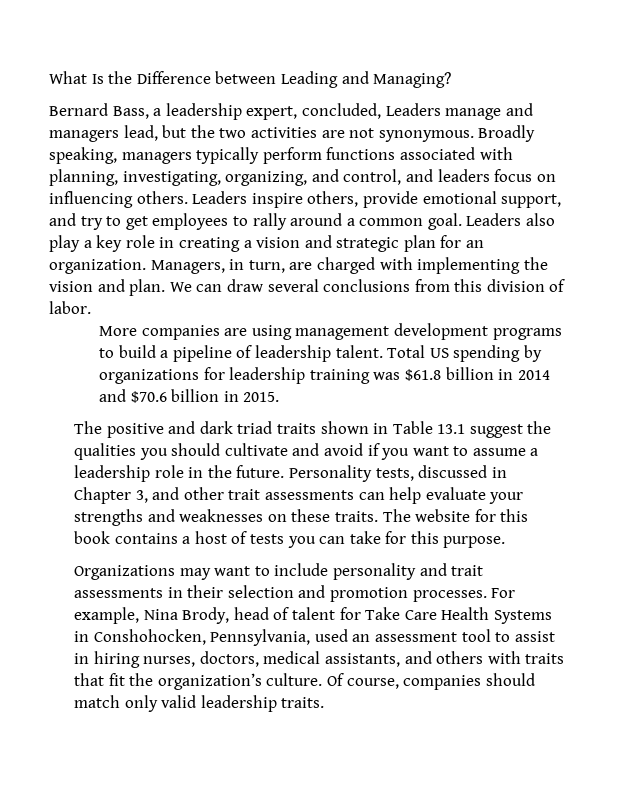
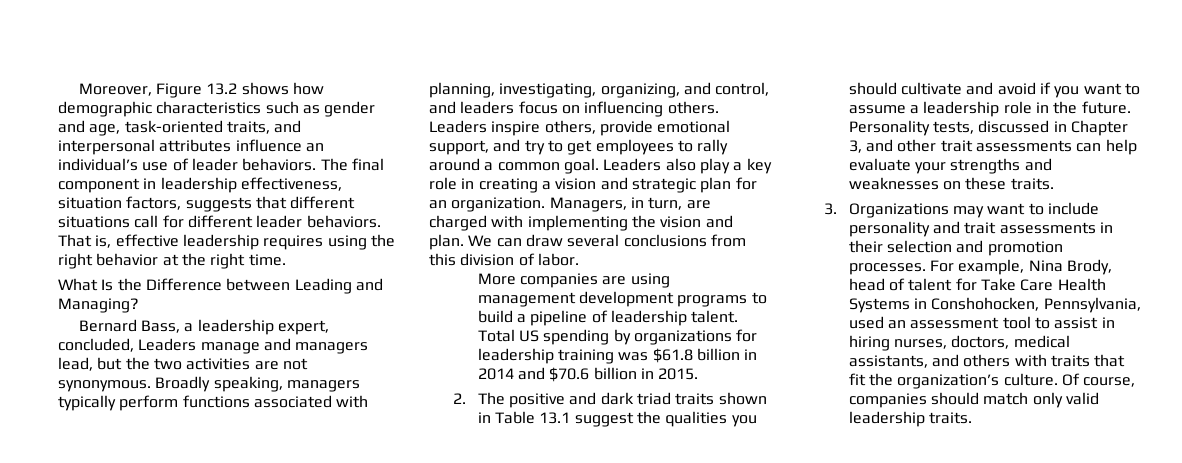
+ Moreover, Figure 13.2 shows how demographic characteristics such as gender and age, task-oriented traits, and interpersonal attributes influence an individual’s use of leader behaviors. The final component in leadership effectiveness, situation factors, suggests that different situations call for different leader behaviors. That is, effective leadership requires using the right behavior at the right time.
- The positive and dark triad traits shown in Table 13.1 suggest the qualities you should cultivate and avoid if you want to assume a leadership role in the future.
+ 2. The positive and dark triad traits shown in Table 13.1 suggest the qualities you should cultivate and avoid if you want to assume a leadership role in the future.
- Personality tests, discussed in Chapter 3, and other trait assessments can help evaluate your strengths and weaknesses on these traits. The website for this book contains a host of tests you can take for this purpose.
- Organizations may want to include personality and trait assessments in their selection and promotion processes.
+ Personality tests, discussed in Chapter 3, and other trait assessments can help evaluate your strengths and weaknesses on these traits.
+ 3. Organizations may want to include personality and trait assessments in their selection and promotion processes.

